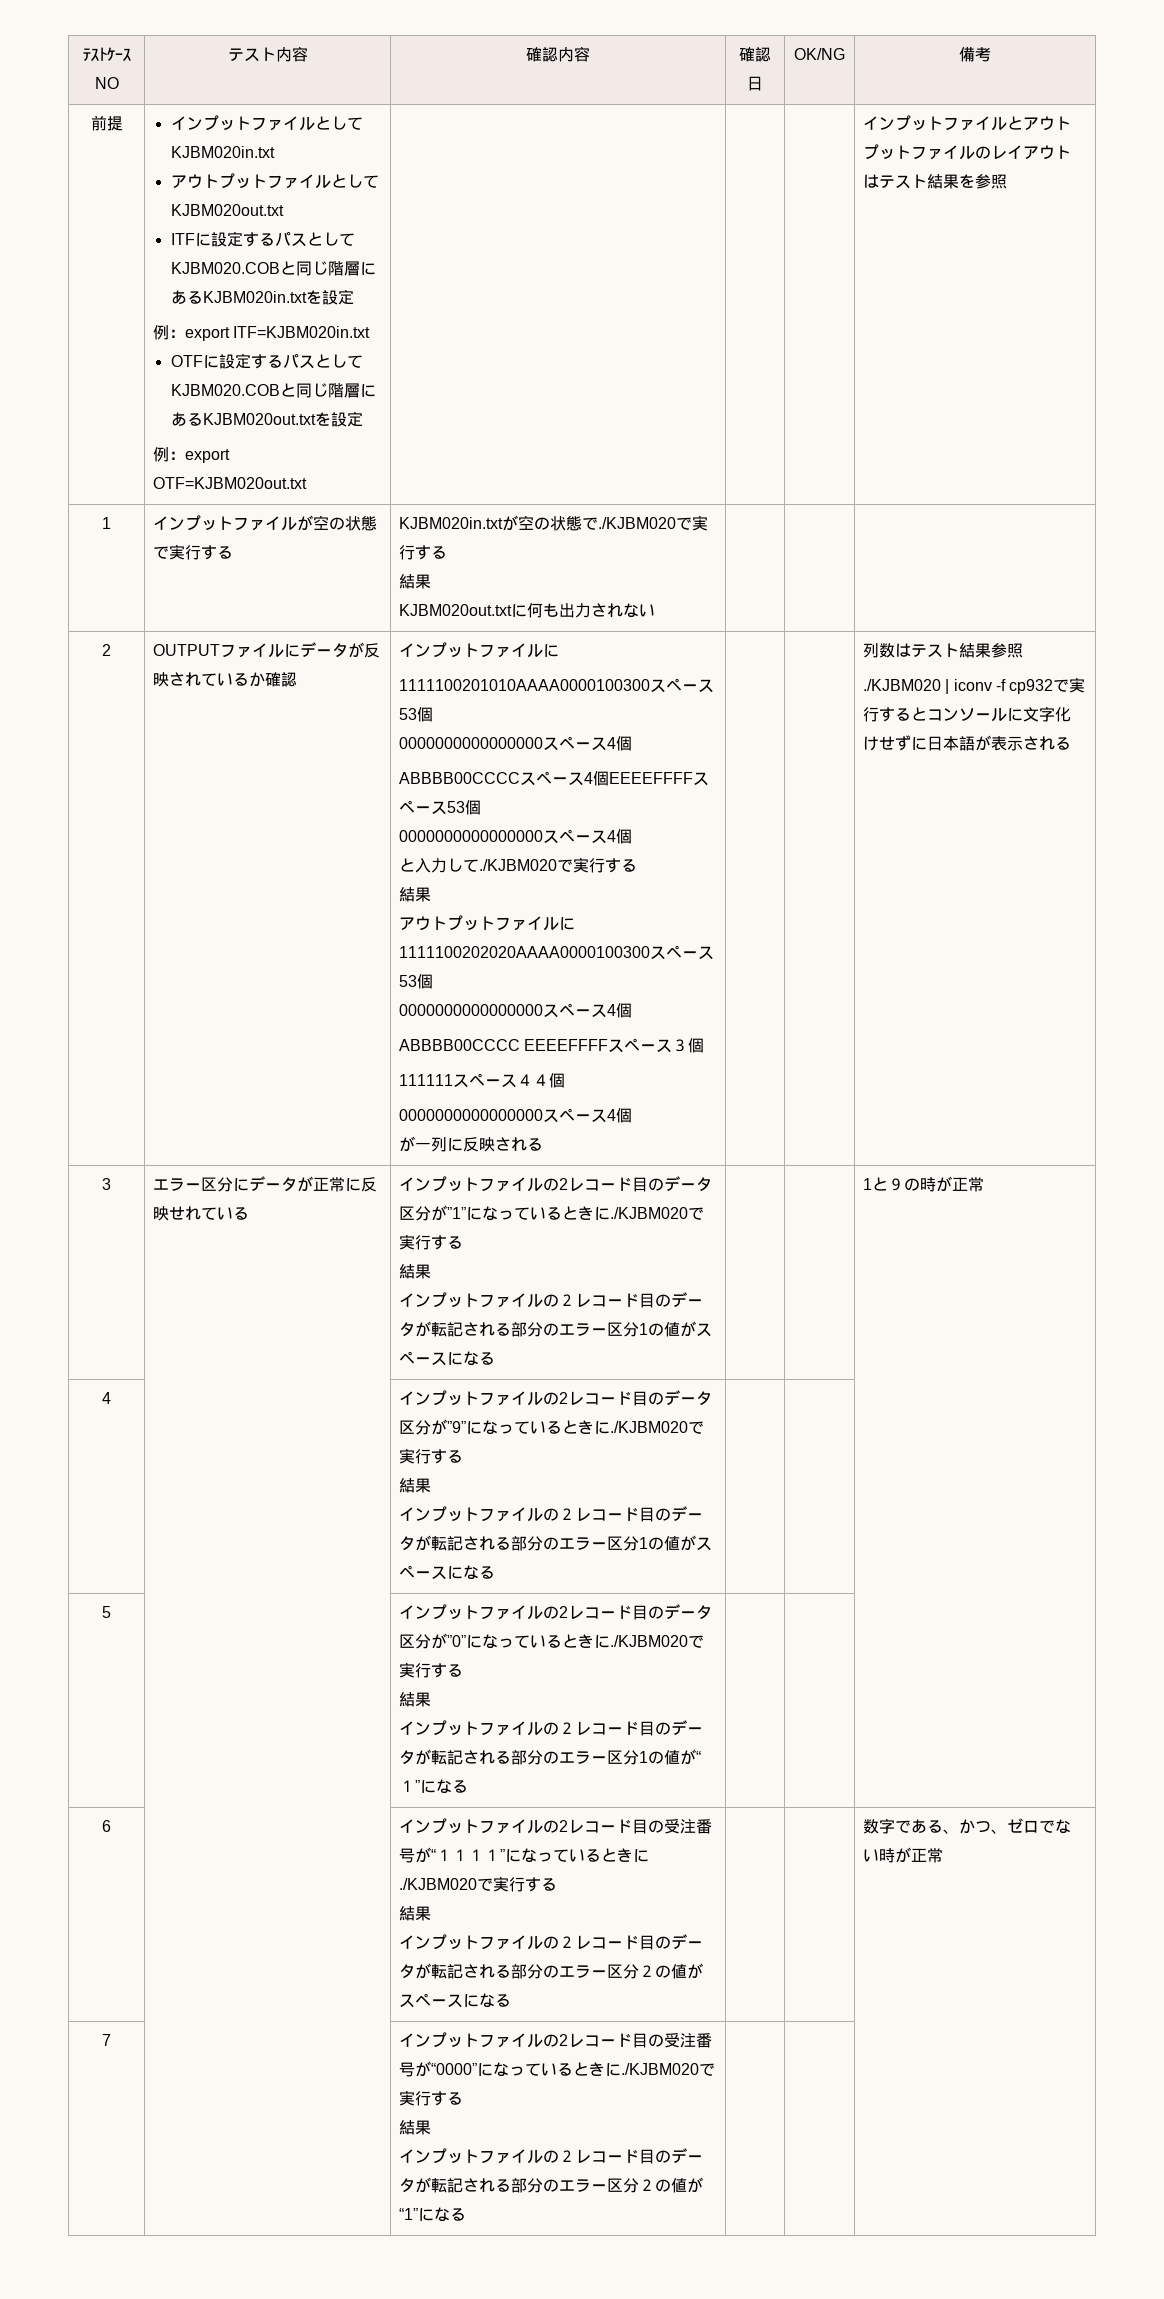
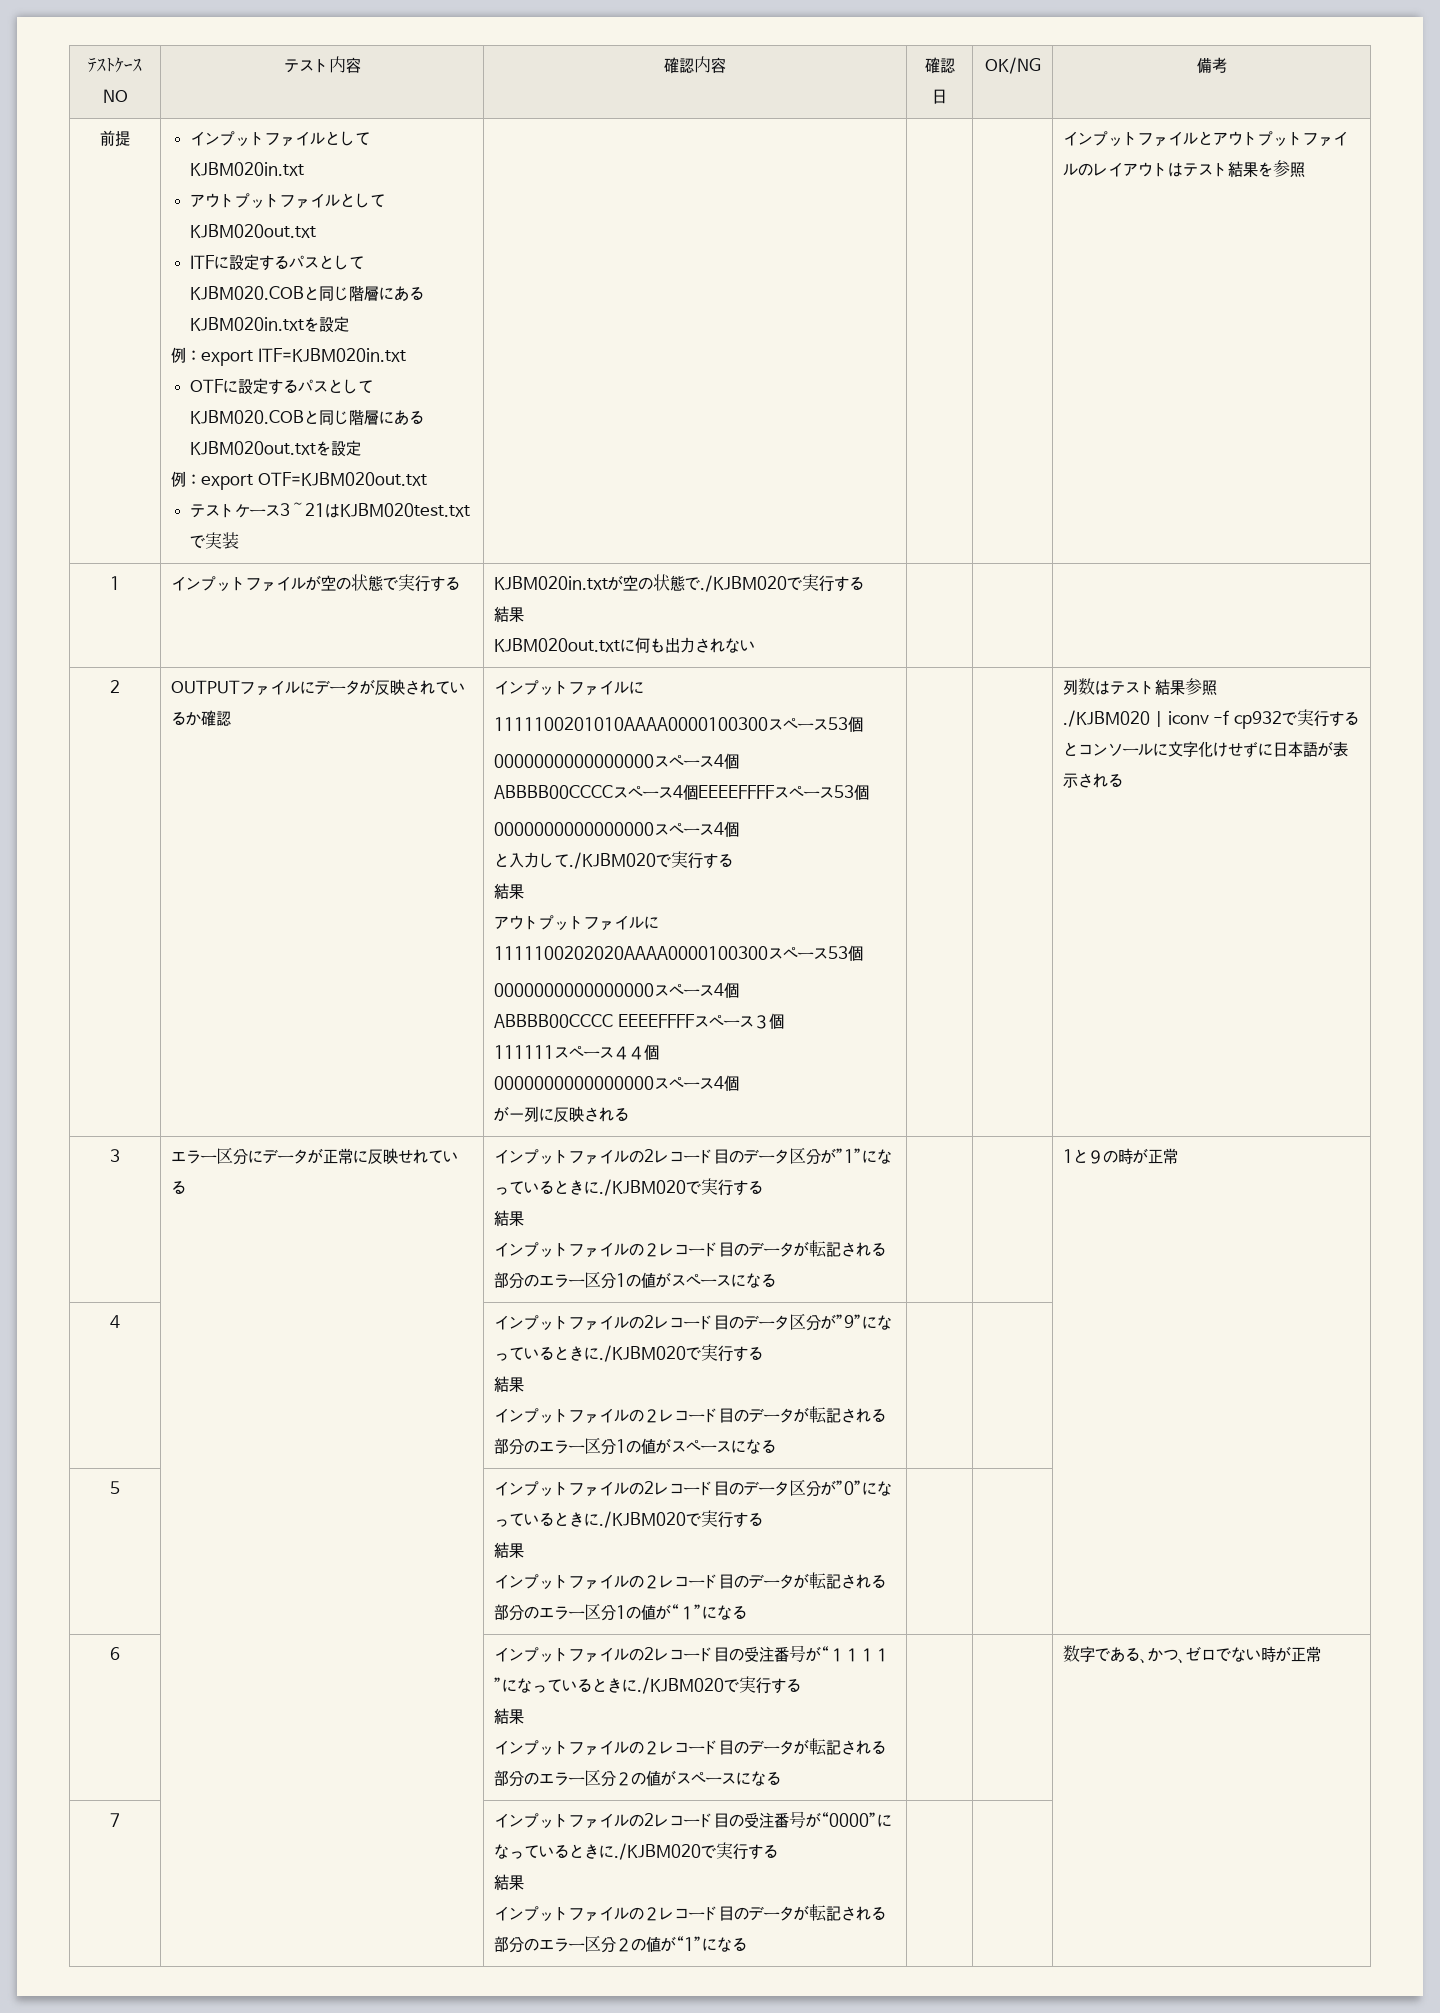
+ テストケース3～21はKJBM020test.txtで実装

